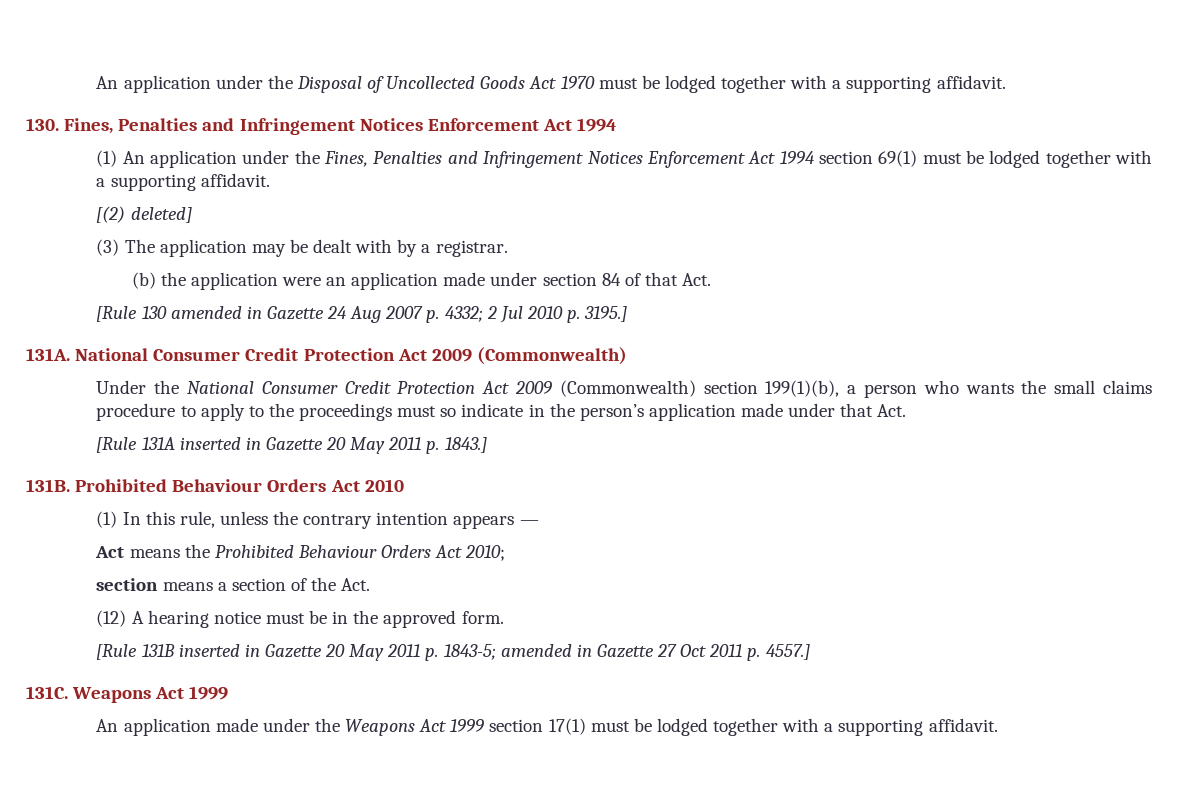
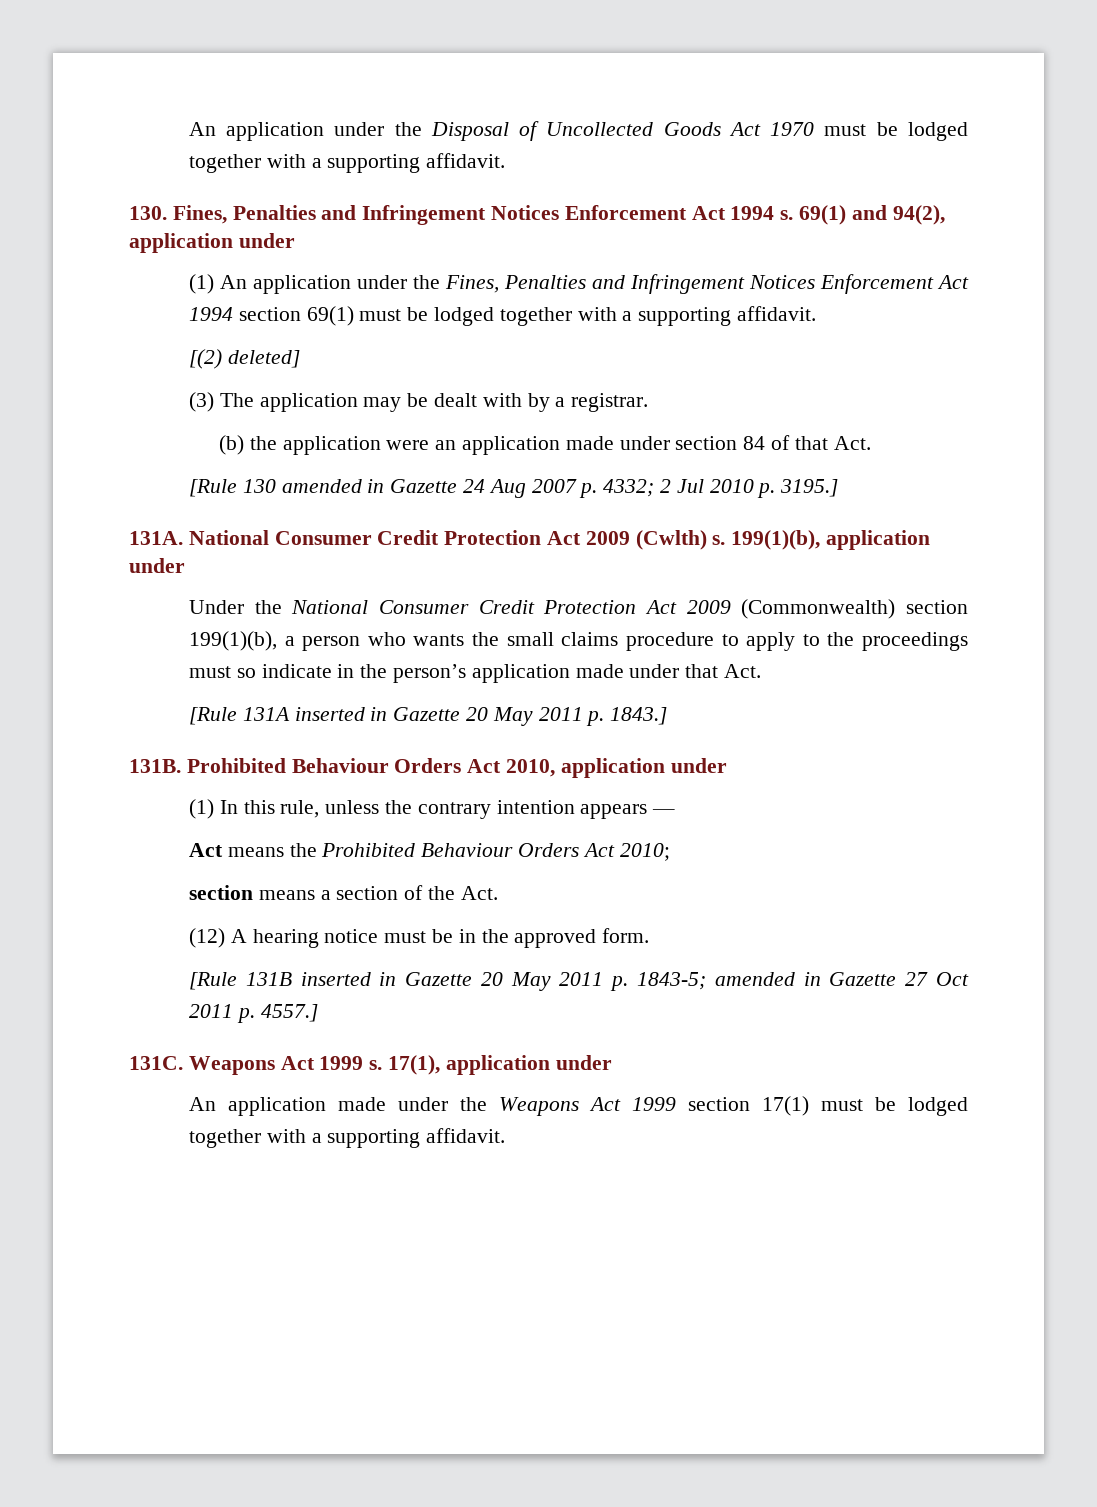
- 130. Fines, Penalties and Infringement Notices Enforcement Act 1994
+ 130. Fines, Penalties and Infringement Notices Enforcement Act 1994 s. 69(1) and 94(2), application under
- 131A. National Consumer Credit Protection Act 2009 (Commonwealth)
+ 131A. National Consumer Credit Protection Act 2009 (Cwlth) s. 199(1)(b), application under
- Prohibited Behaviour Orders Act 2010
+ Prohibited Behaviour Orders Act 2010, application under
- 131C. Weapons Act 1999
+ 131C. Weapons Act 1999 s. 17(1), application under

